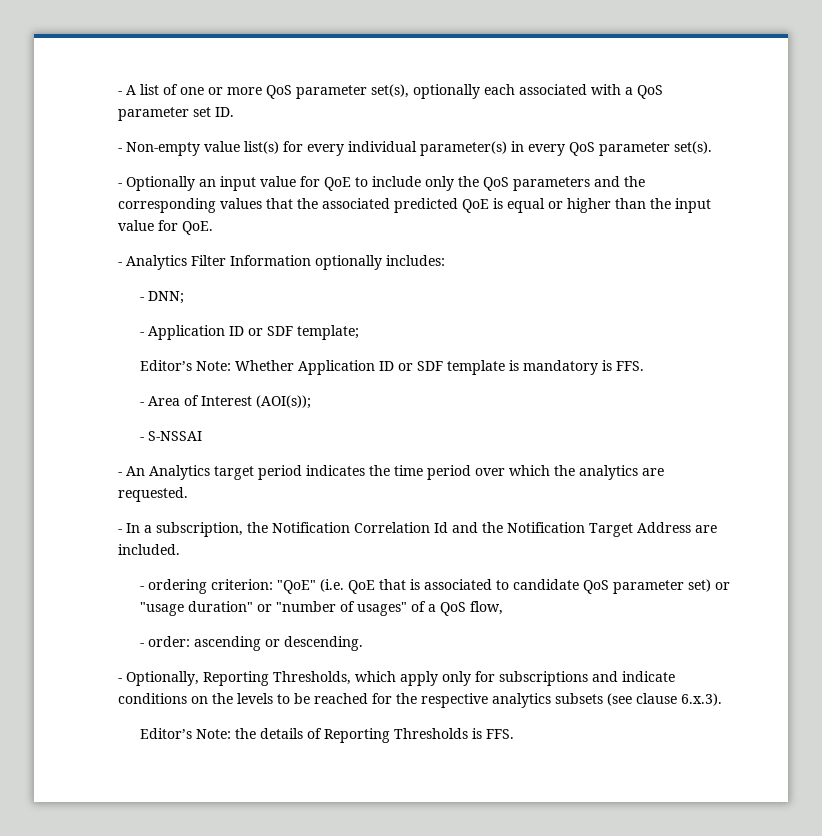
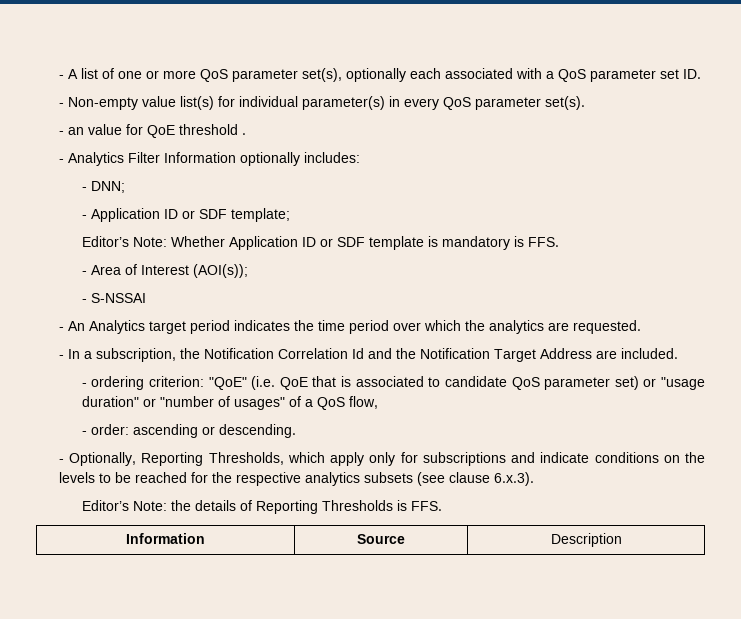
- - Non-empty value list(s) for every individual parameter(s) in every QoS parameter set(s).
+ - Non-empty value list(s) for individual parameter(s) in every QoS parameter set(s).
- - Optionally an input value for QoE to include only the QoS parameters and the corresponding values that the associated predicted QoE is equal or higher than the input value for QoE.
+ - an value for QoE threshold .
+ Information | Source | Description

